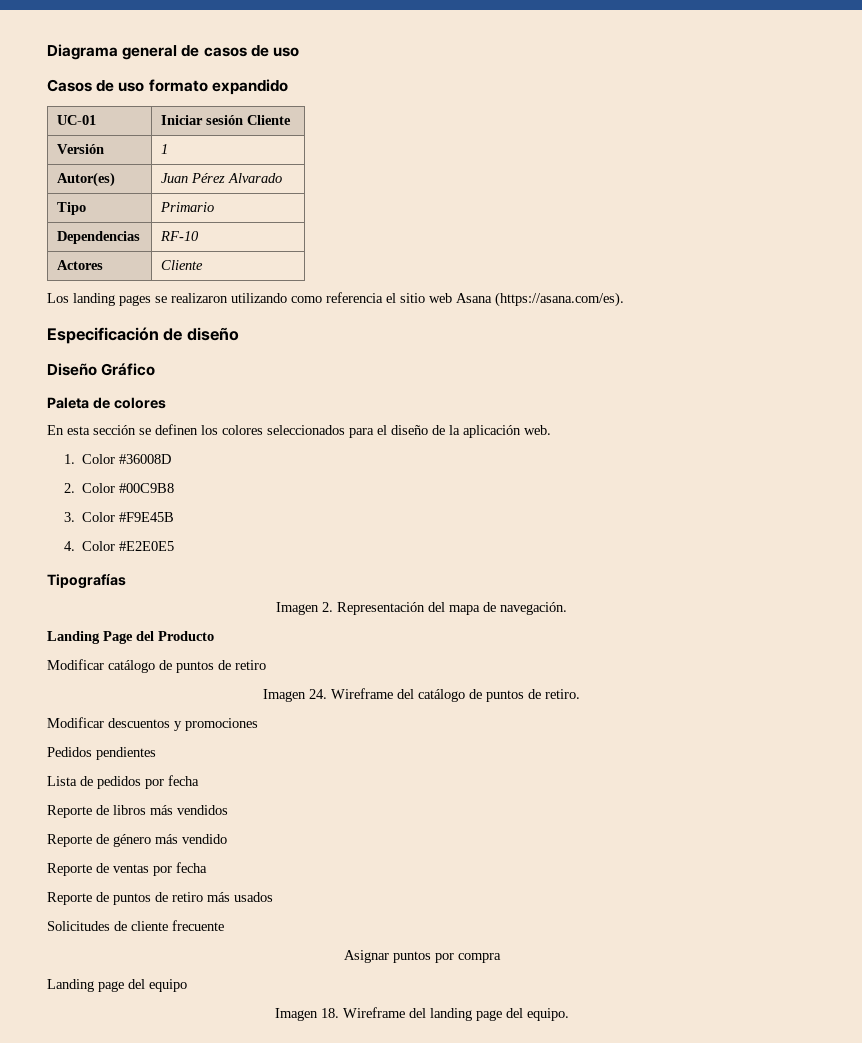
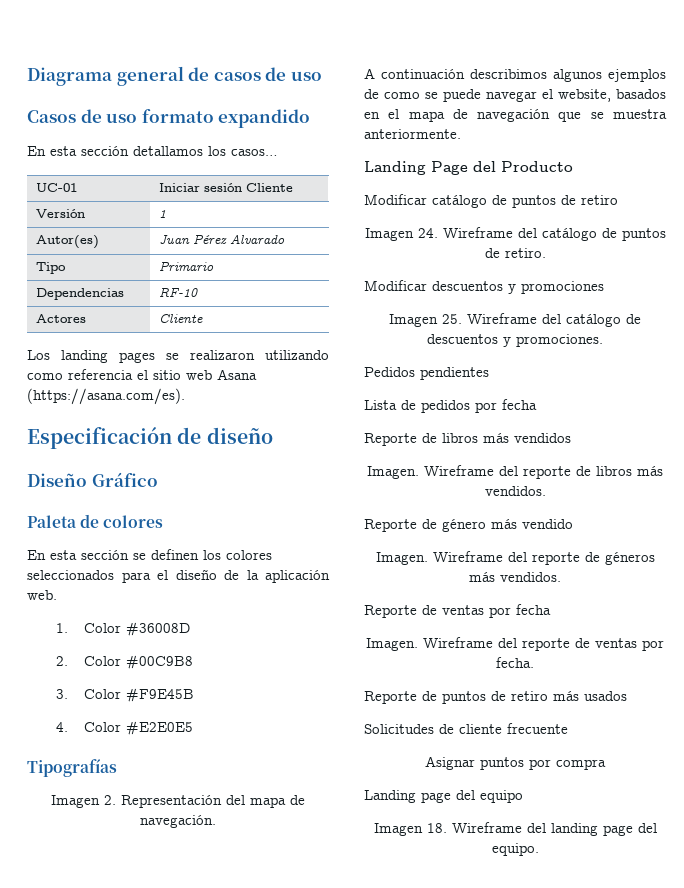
+ En esta sección detallamos los casos…
+ A continuación describimos algunos ejemplos de como se puede navegar el website, basados en el mapa de navegación que se muestra anteriormente.
+ Imagen 25. Wireframe del catálogo de descuentos y promociones.
+ Imagen. Wireframe del reporte de libros más vendidos.
+ Imagen. Wireframe del reporte de géneros más vendidos.
+ Imagen. Wireframe del reporte de ventas por fecha.

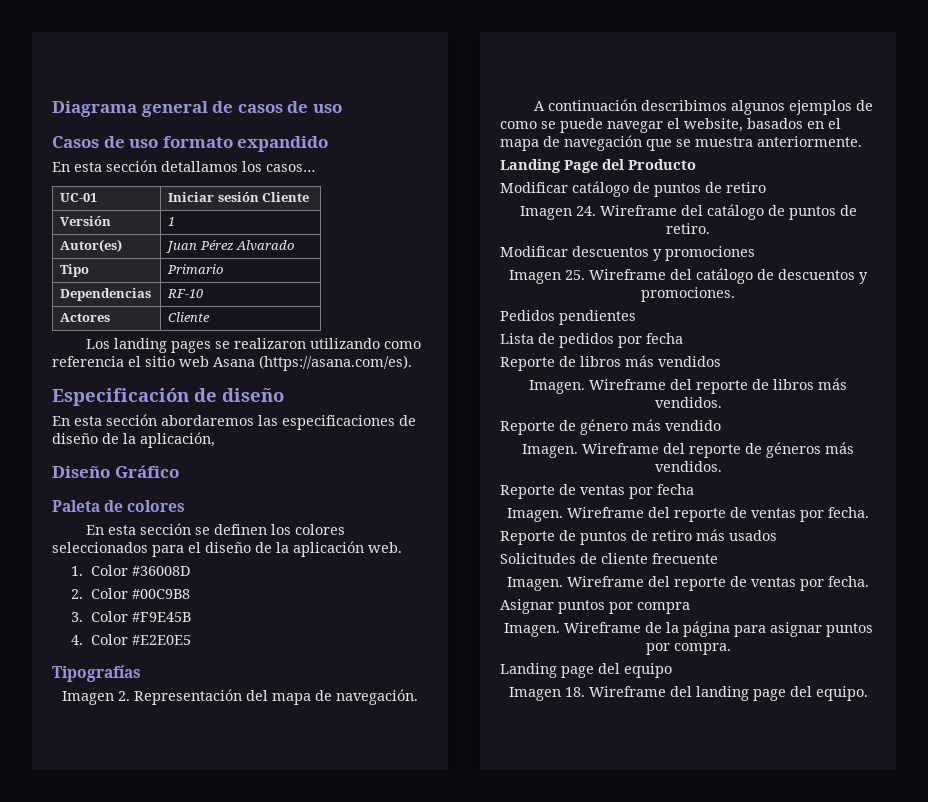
+ En esta sección abordaremos las especificaciones de diseño de la aplicación,
  Solicitudes de cliente frecuente
+ Imagen. Wireframe del reporte de ventas por fecha.
  Asignar puntos por compra
+ Imagen. Wireframe de la página para asignar puntos por compra.

